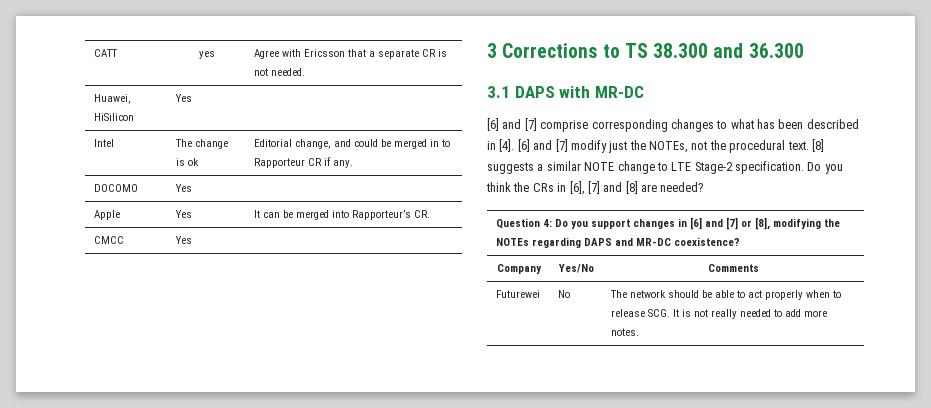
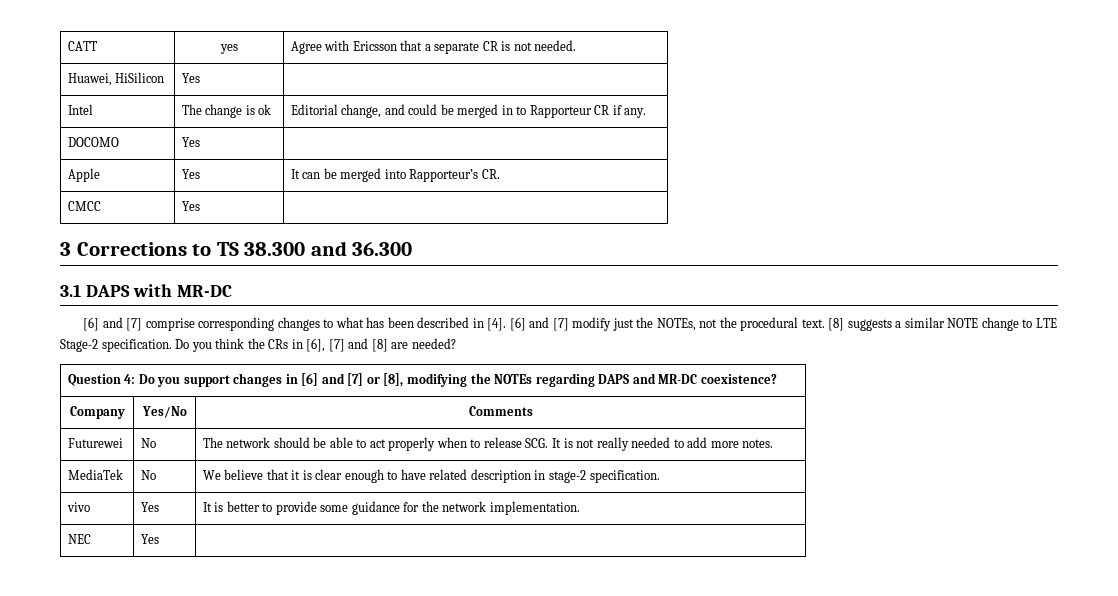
+ MediaTek | No | We believe that it is clear enough to have related description in stage-2 specification.
+ vivo | Yes | It is better to provide some guidance for the network implementation.
+ NEC | Yes |

